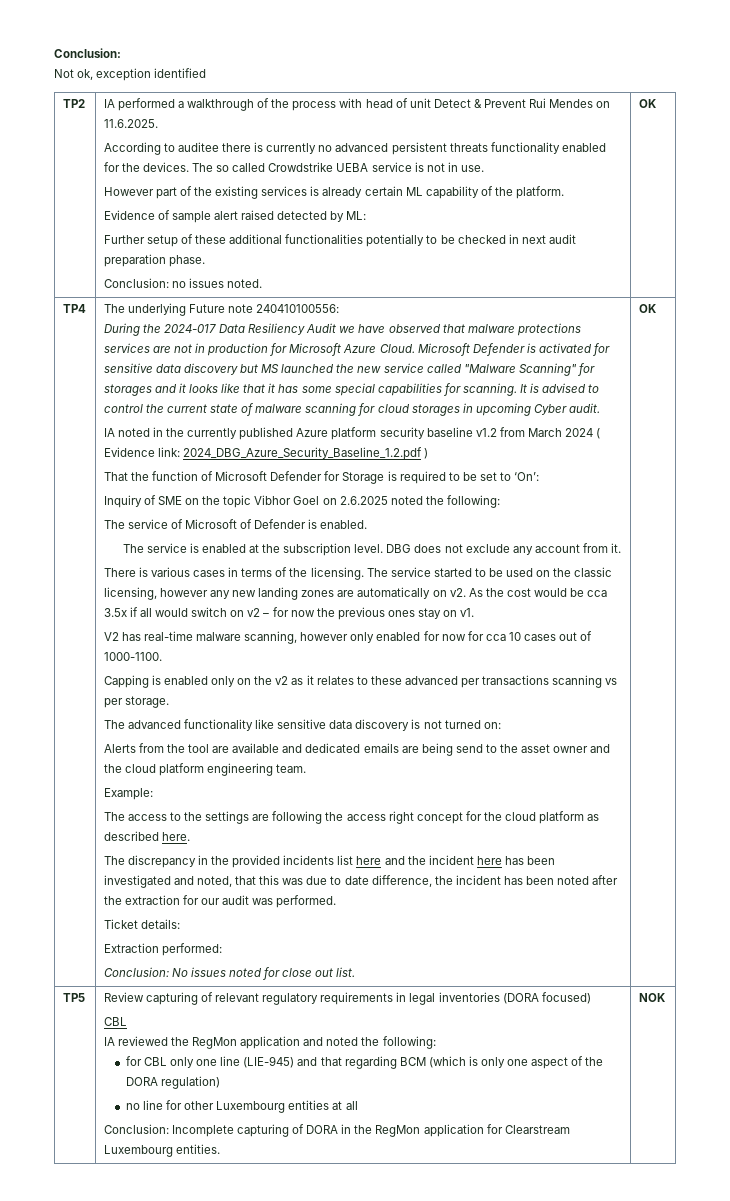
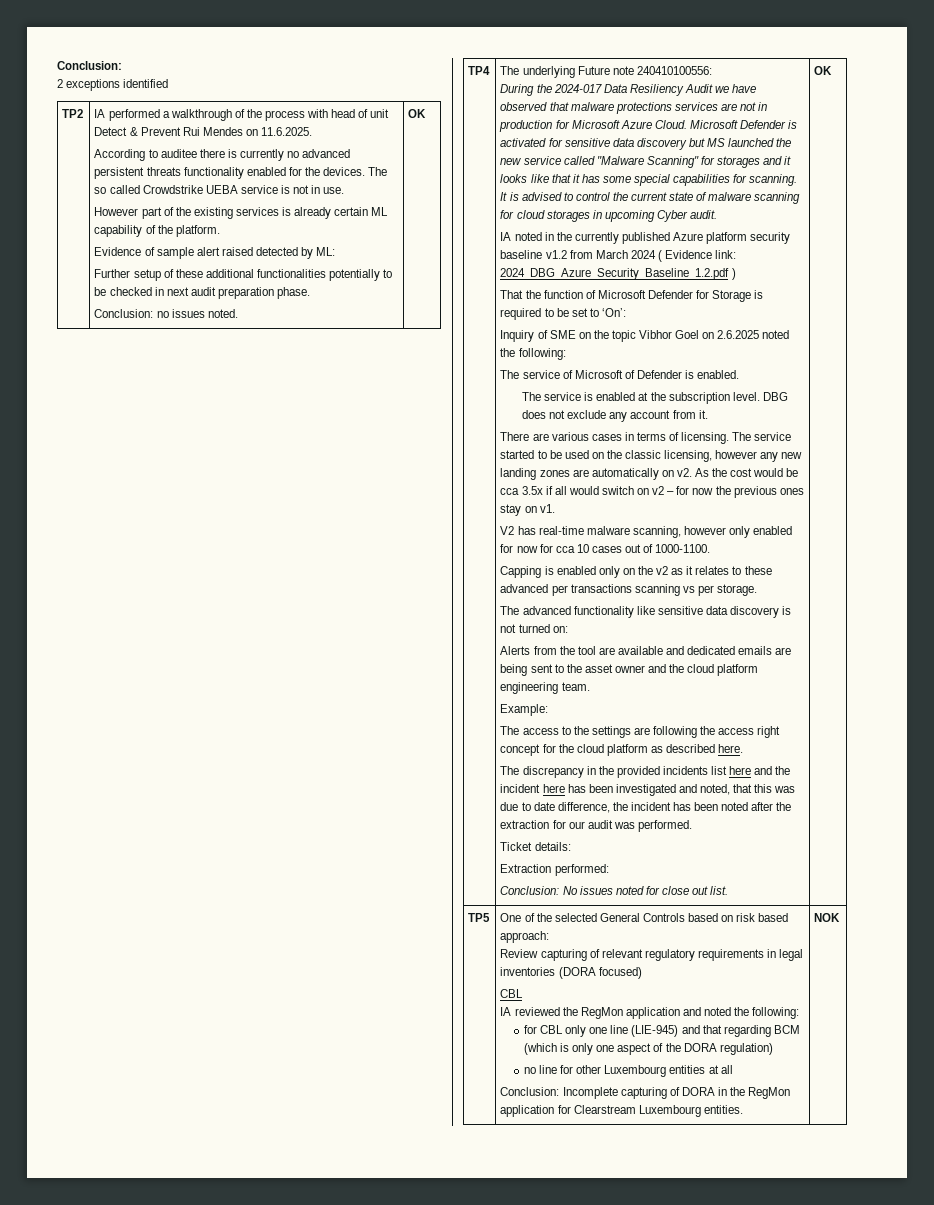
- Not ok, exception identified
+ 2 exceptions identified
- There is various cases in terms of the licensing.
+ There are various cases in terms of licensing.
- Alerts from the tool are available and dedicated emails are being send to the asset owner and the cloud platform engineering team.
+ Alerts from the tool are available and dedicated emails are being sent to the asset owner and the cloud platform engineering team.
+ One of the selected General Controls based on risk based approach:

